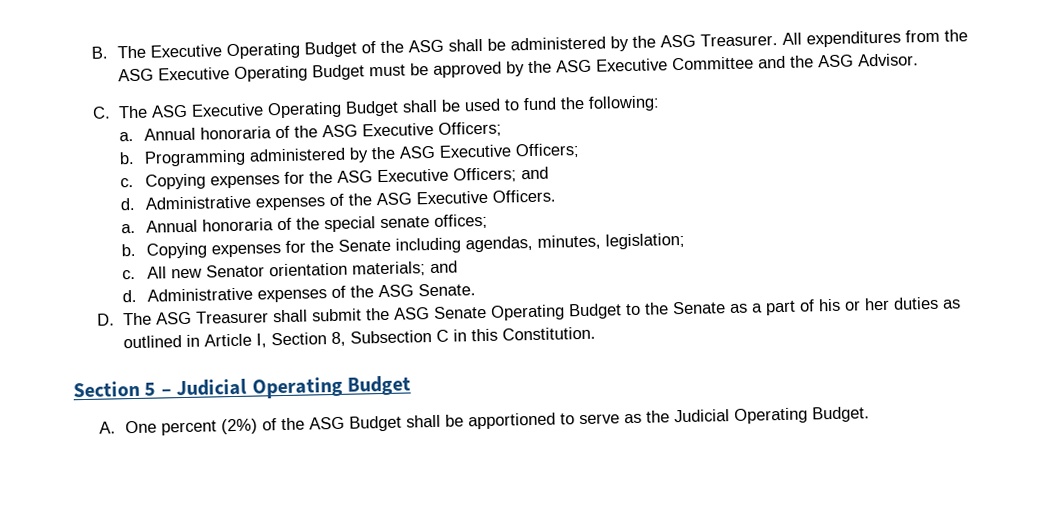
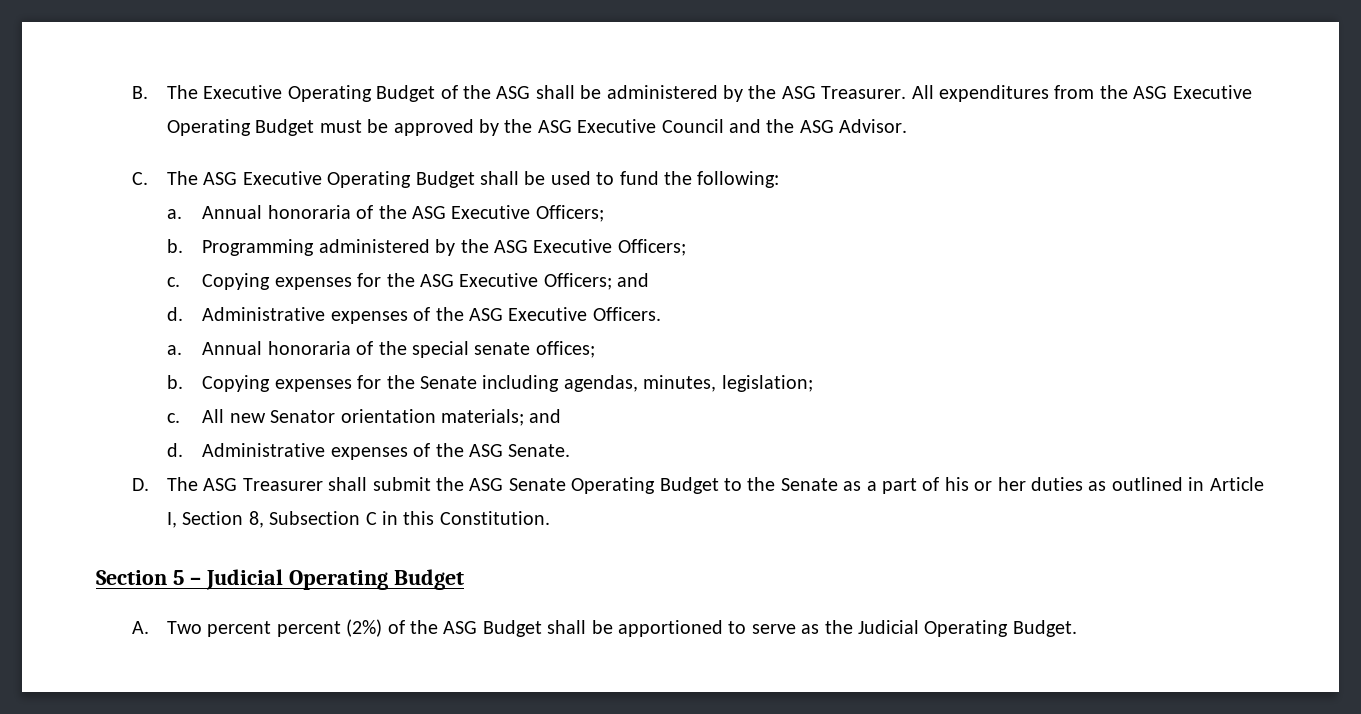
- All expenditures from the ASG Executive Operating Budget must be approved by the ASG Executive Committee and the ASG Advisor.
+ All expenditures from the ASG Executive Operating Budget must be approved by the ASG Executive Council and the ASG Advisor.
- A. One percent (2%) of the ASG Budget shall be apportioned to serve as the Judicial Operating Budget.
+ A. Two percent percent (2%) of the ASG Budget shall be apportioned to serve as the Judicial Operating Budget.

